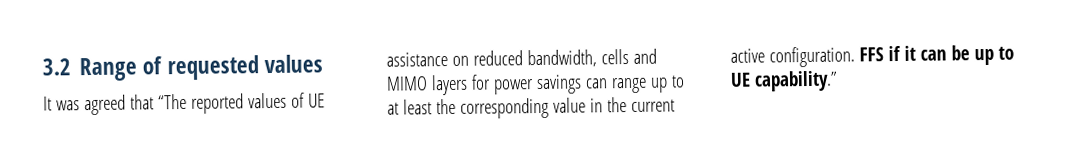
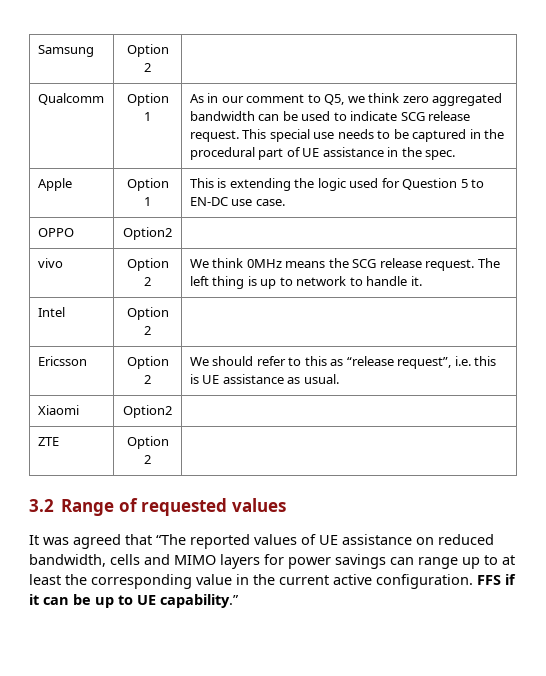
+ Samsung | Option 2 |
+ Qualcomm | Option 1 | As in our comment to Q5, we think zero aggregated bandwidth can be used to indicate SCG release request. This special use needs to be captured in the procedural part of UE assistance in the spec.
+ Apple | Option 1 | This is extending the logic used for Question 5 to EN-DC use case.
+ OPPO | Option2 |
+ vivo | Option 2 | We think 0MHz means the SCG release request. The left thing is up to network to handle it.
+ Intel | Option 2 |
+ Ericsson | Option 2 | We should refer to this as “release request”, i.e. this is UE assistance as usual.
+ Xiaomi | Option2 |
+ ZTE | Option 2 |

